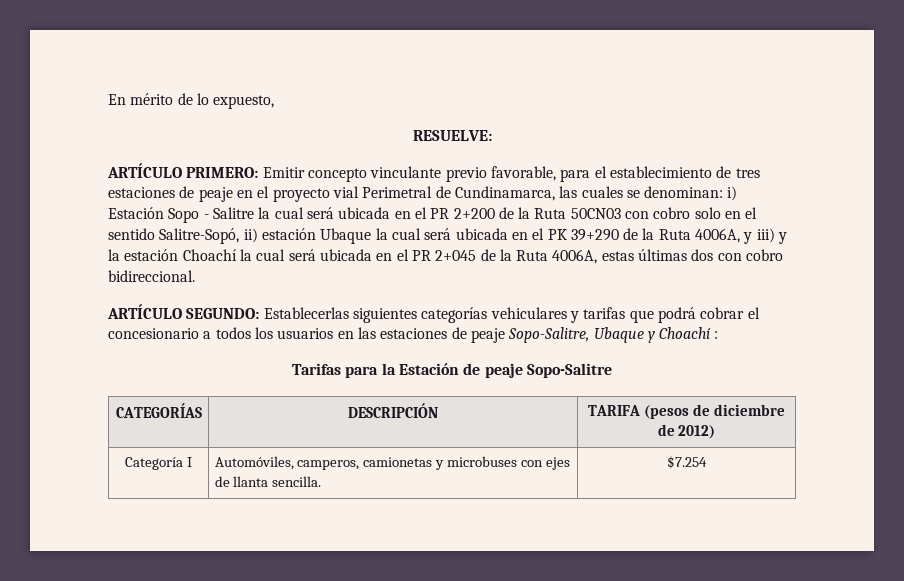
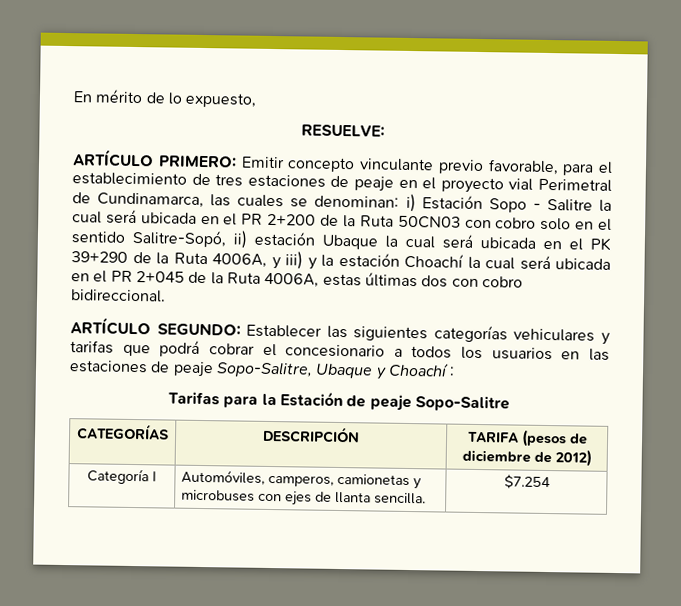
- ARTÍCULO SEGUNDO: Establecerlas siguientes categorías vehiculares y tarifas que podrá cobrar el concesionario a todos los usuarios en las estaciones de peaje Sopo-Salitre, Ubaque y Choachí :
+ ARTÍCULO SEGUNDO: Establecer las siguientes categorías vehiculares y tarifas que podrá cobrar el concesionario a todos los usuarios en las estaciones de peaje Sopo-Salitre, Ubaque y Choachí :

